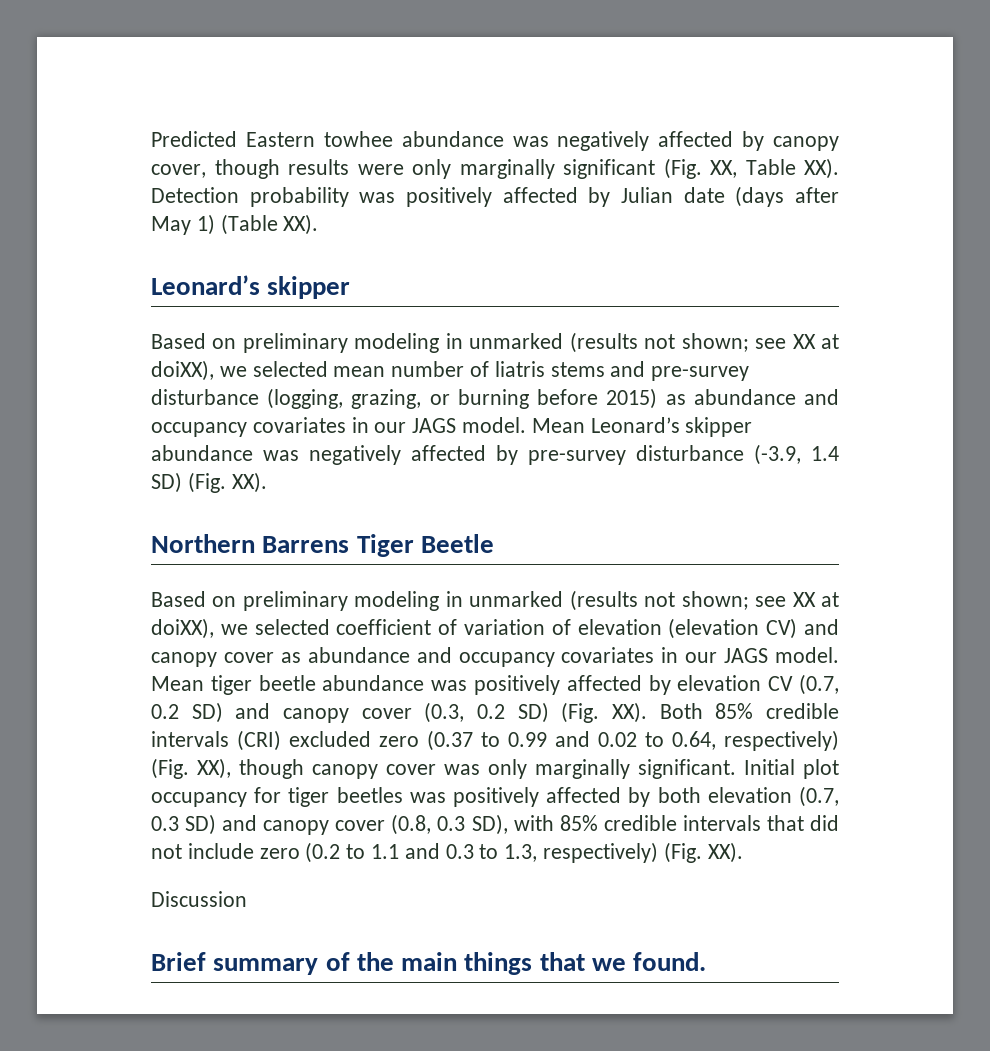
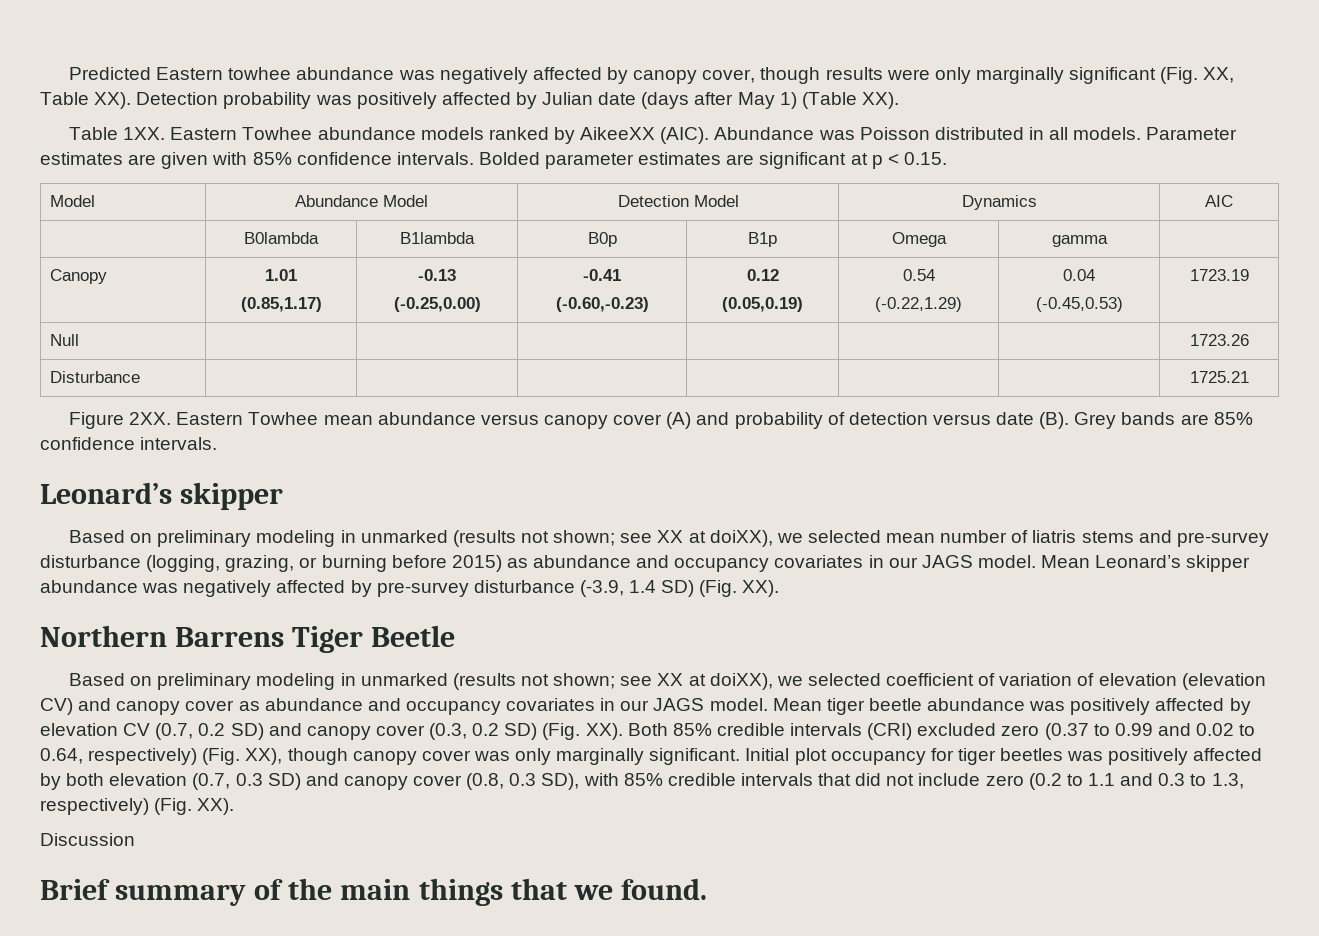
+ Table 1XX. Eastern Towhee abundance models ranked by AikeeXX (AIC). Abundance was Poisson distributed in all models. Parameter estimates are given with 85% confidence intervals. Bolded parameter estimates are significant at p < 0.15.
+ Model | Abundance Model | Detection Model | Dynamics | AIC
+ | B0lambda | B1lambda | B0p | B1p | Omega | gamma |
+ Canopy | 1.01
+ (0.85,1.17) | -0.13
+ (-0.25,0.00) | -0.41
+ (-0.60,-0.23) | 0.12
+ (0.05,0.19) | 0.54
+ (-0.22,1.29) | 0.04
+ (-0.45,0.53) | 1723.19
+ Null | | | | | | | 1723.26
+ Disturbance | | | | | | | 1725.21
+ Figure 2XX. Eastern Towhee mean abundance versus canopy cover (A) and probability of detection versus date (B). Grey bands are 85% confidence intervals.

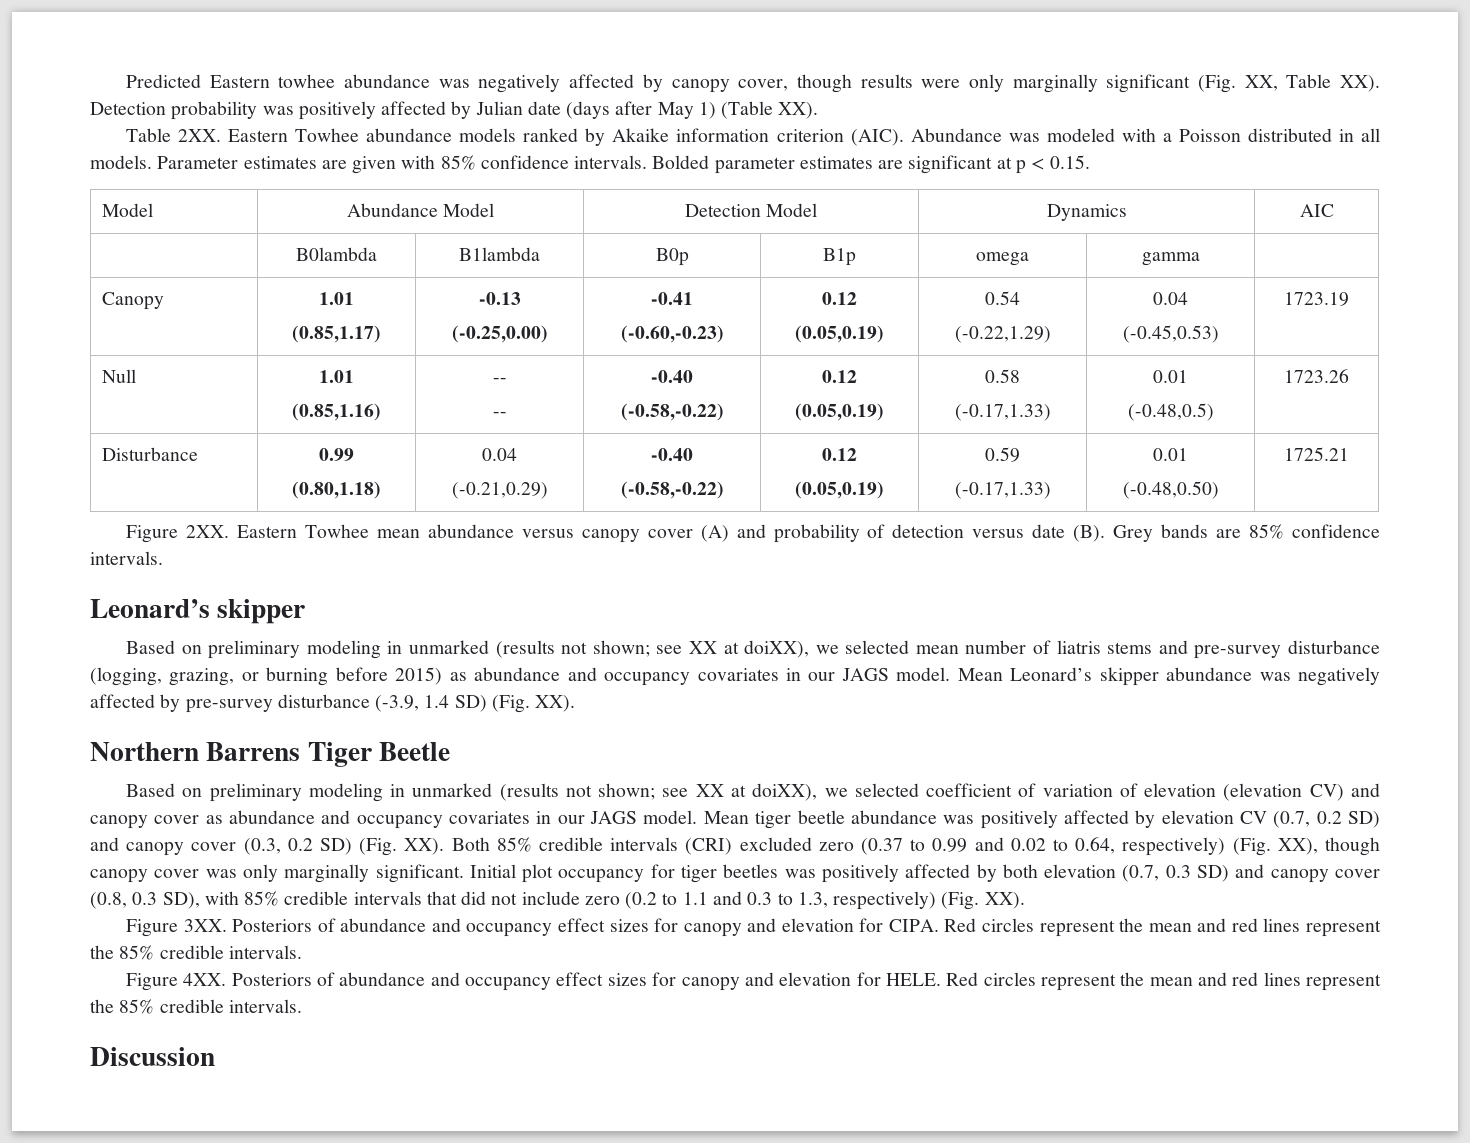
- Table 1XX.
+ Table 2XX.
- Eastern Towhee abundance models ranked by AikeeXX (AIC). Abundance was Poisson distributed in all models.
+ Eastern Towhee abundance models ranked by Akaike information criterion (AIC). Abundance was modeled with a Poisson distributed in all models.
- | B0lambda | B1lambda | B0p | B1p | Omega | gamma |
+ | B0lambda | B1lambda | B0p | B1p | omega | gamma |
- Null | | | | | | | 1723.26
- Disturbance | | | | | | | 1725.21
+ Null | 1.01
+ (0.85,1.16) | --
+ -- | -0.40
+ (-0.58,-0.22) | 0.12
+ (0.05,0.19) | 0.58
+ (-0.17,1.33) | 0.01
+ (-0.48,0.5) | 1723.26
+ Disturbance | 0.99
+ (0.80,1.18) | 0.04
+ (-0.21,0.29) | -0.40
+ (-0.58,-0.22) | 0.12
+ (0.05,0.19) | 0.59
+ (-0.17,1.33) | 0.01
+ (-0.48,0.50) | 1725.21
+ Figure 3XX. Posteriors of abundance and occupancy effect sizes for canopy and elevation for CIPA. Red circles represent the mean and red lines represent the 85% credible intervals.
+ Figure 4XX. Posteriors of abundance and occupancy effect sizes for canopy and elevation for HELE. Red circles represent the mean and red lines represent the 85% credible intervals.
  Discussion
- Brief summary of the main things that we found.

